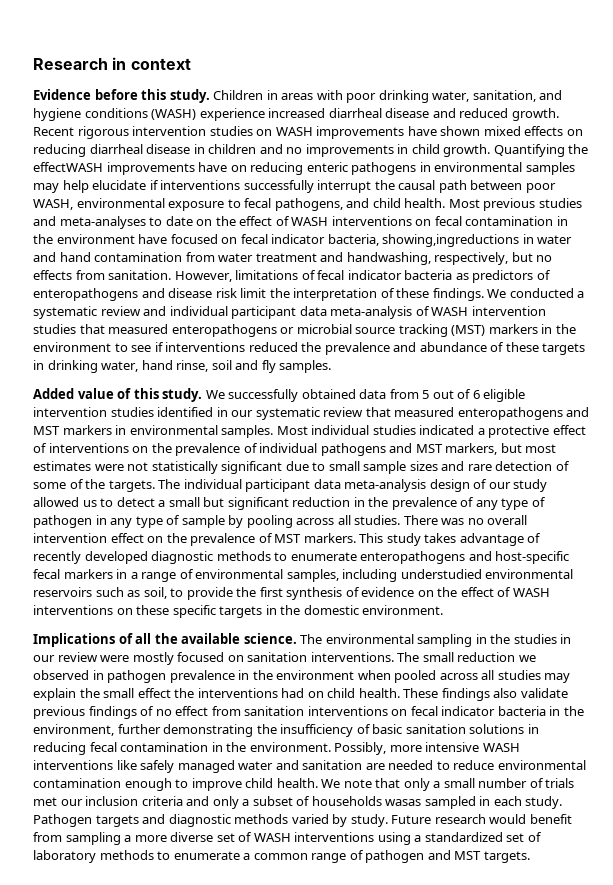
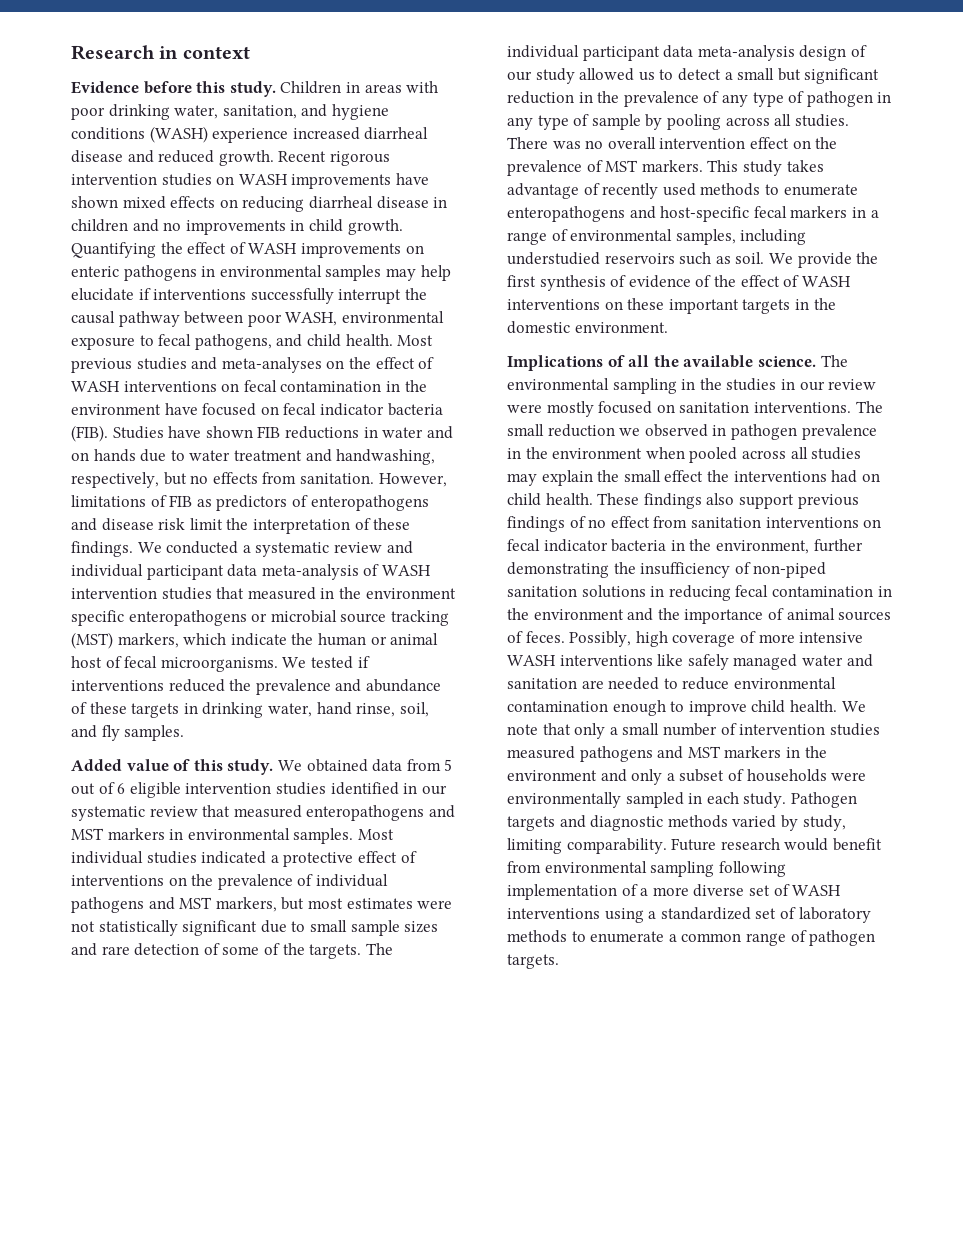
- Quantifying the effectWASH improvements have on reducing enteric pathogens in environmental samples may help elucidate if interventions successfully interrupt the causal path between poor WASH, environmental exposure to fecal pathogens, and child health.
+ Quantifying the effect of WASH improvements on enteric pathogens in environmental samples may help elucidate if interventions successfully interrupt the causal pathway between poor WASH, environmental exposure to fecal pathogens, and child health.
- Most previous studies and meta-analyses to date on the effect of WASH interventions on fecal contamination in the environment have focused on fecal indicator bacteria, showing,ingreductions in water and hand contamination from water treatment and handwashing, respectively, but no effects from sanitation.
+ Most previous studies and meta-analyses on the effect of WASH interventions on fecal contamination in the environment have focused on fecal indicator bacteria (FIB). Studies have shown FIB reductions in water and on hands due to water treatment and handwashing, respectively, but no effects from sanitation.
- However, limitations of fecal indicator bacteria as predictors of enteropathogens and disease risk limit the interpretation of these findings.
+ However, limitations of FIB as predictors of enteropathogens and disease risk limit the interpretation of these findings.
- We conducted a systematic review and individual participant data meta-analysis of WASH intervention studies that measured enteropathogens or microbial source tracking (MST) markers in the environment to see if interventions reduced the prevalence and abundance of these targets in drinking water, hand rinse, soil and fly samples.
+ We conducted a systematic review and individual participant data meta-analysis of WASH intervention studies that measured in the environment specific enteropathogens or microbial source tracking (MST) markers, which indicate the human or animal host of fecal microorganisms. We tested if interventions reduced the prevalence and abundance of these targets in drinking water, hand rinse, soil, and fly samples.
- We successfully obtained data from 5 out of 6 eligible intervention studies identified in our systematic review that measured enteropathogens and MST markers in environmental samples.
+ We obtained data from 5 out of 6 eligible intervention studies identified in our systematic review that measured enteropathogens and MST markers in environmental samples.
- This study takes advantage of recently developed diagnostic methods to enumerate enteropathogens and host-specific fecal markers in a range of environmental samples, including understudied environmental reservoirs such as soil, to provide the first synthesis of evidence on the effect of WASH interventions on these specific targets in the domestic environment.
+ This study takes advantage of recently used methods to enumerate enteropathogens and host-specific fecal markers in a range of environmental samples, including understudied reservoirs such as soil. We provide the first synthesis of evidence of the effect of WASH interventions on these important targets in the domestic environment.
- These findings also validate previous findings of no effect from sanitation interventions on fecal indicator bacteria in the environment, further demonstrating the insufficiency of basic sanitation solutions in reducing fecal contamination in the environment. Possibly, more intensive WASH interventions like safely managed water and sanitation are needed to reduce environmental contamination enough to improve child health.
+ These findings also support previous findings of no effect from sanitation interventions on fecal indicator bacteria in the environment, further demonstrating the insufficiency of non-piped sanitation solutions in reducing fecal contamination in the environment and the importance of animal sources of feces. Possibly, high coverage of more intensive WASH interventions like safely managed water and sanitation are needed to reduce environmental contamination enough to improve child health.
- We note that only a small number of trials met our inclusion criteria and only a subset of households wasas sampled in each study.
+ We note that only a small number of intervention studies measured pathogens and MST markers in the environment and only a subset of households were environmentally sampled in each study.
- Pathogen targets and diagnostic methods varied by study.
+ Pathogen targets and diagnostic methods varied by study, limiting comparability.
- Future research would benefit from sampling a more diverse set of WASH interventions using a standardized set of laboratory methods to enumerate a common range of pathogen and MST targets.
+ Future research would benefit from environmental sampling following implementation of a more diverse set of WASH interventions using a standardized set of laboratory methods to enumerate a common range of pathogen targets.

